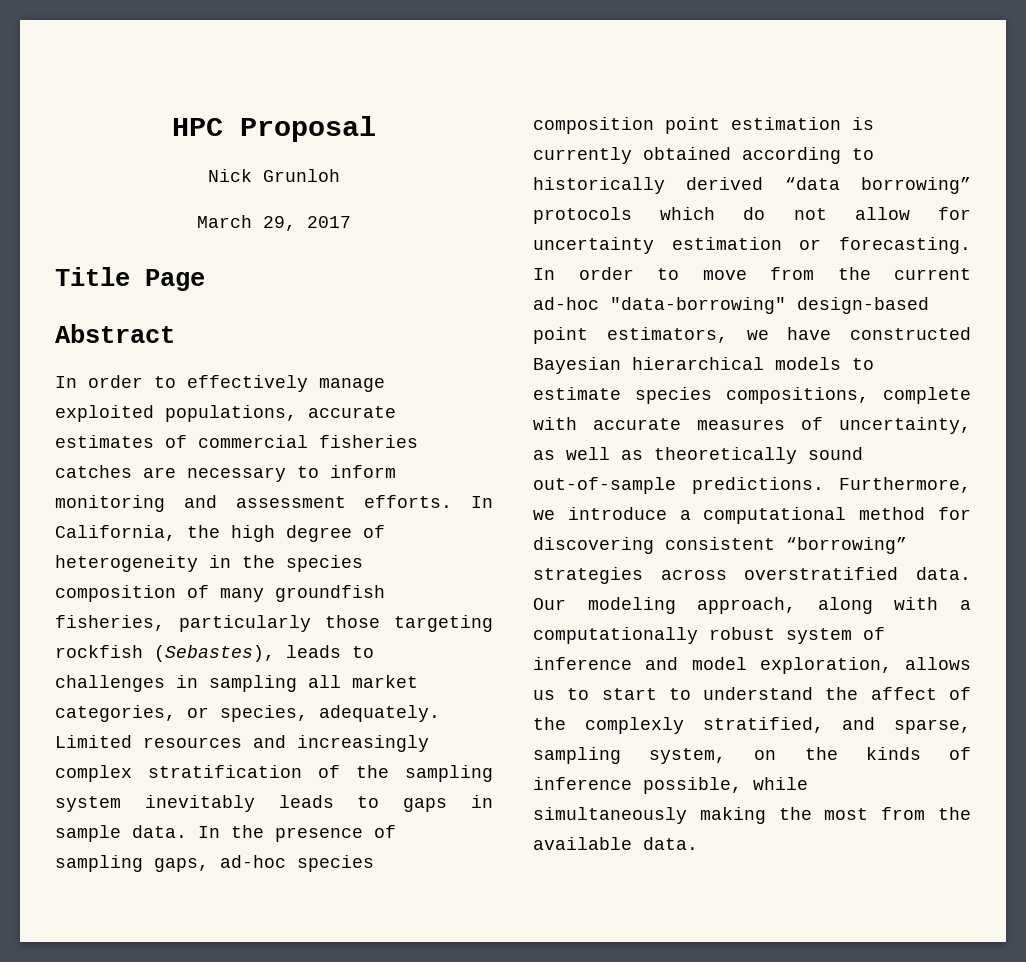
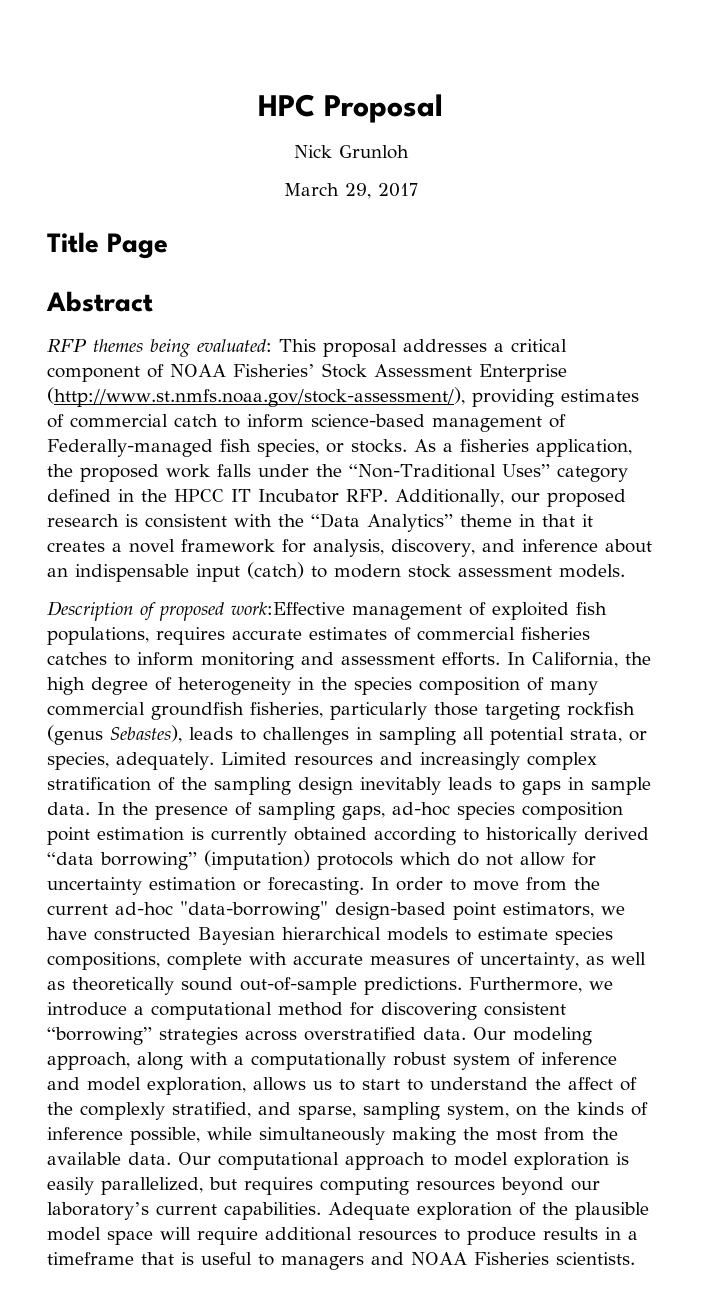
- In order to effectively manage exploited populations, accurate estimates of commercial fisheries catches are necessary to inform monitoring and assessment efforts.
+ RFP themes being evaluated: This proposal addresses a critical component of NOAA Fisheries’ Stock Assessment Enterprise (http://www.st.nmfs.noaa.gov/stock-assessment/), providing estimates of commercial catch to inform science-based management of Federally-managed fish species, or stocks. As a fisheries application, the proposed work falls under the “Non-Traditional Uses” category defined in the HPCC IT Incubator RFP. Additionally, our proposed research is consistent with the “Data Analytics” theme in that it creates a novel framework for analysis, discovery, and inference about an indispensable input (catch) to modern stock assessment models.
+ Description of proposed work:Effective management of exploited fish populations, requires accurate estimates of commercial fisheries catches to inform monitoring and assessment efforts.
- In California, the high degree of heterogeneity in the species composition of many groundfish fisheries, particularly those targeting rockfish (Sebastes), leads to challenges in sampling all market categories, or species, adequately.
+ In California, the high degree of heterogeneity in the species composition of many commercial groundfish fisheries, particularly those targeting rockfish (genus Sebastes), leads to challenges in sampling all potential strata, or species, adequately.
- Limited resources and increasingly complex stratification of the sampling system inevitably leads to gaps in sample data.
+ Limited resources and increasingly complex stratification of the sampling design inevitably leads to gaps in sample data.
- In the presence of sampling gaps, ad-hoc species composition point estimation is currently obtained according to historically derived “data borrowing” protocols which do not allow for uncertainty estimation or forecasting.
+ In the presence of sampling gaps, ad-hoc species composition point estimation is currently obtained according to historically derived “data borrowing” (imputation) protocols which do not allow for uncertainty estimation or forecasting.
+ Our computational approach to model exploration is easily parallelized, but requires computing resources beyond our laboratory’s current capabilities. Adequate exploration of the plausible model space will require additional resources to produce results in a timeframe that is useful to managers and NOAA Fisheries scientists.

